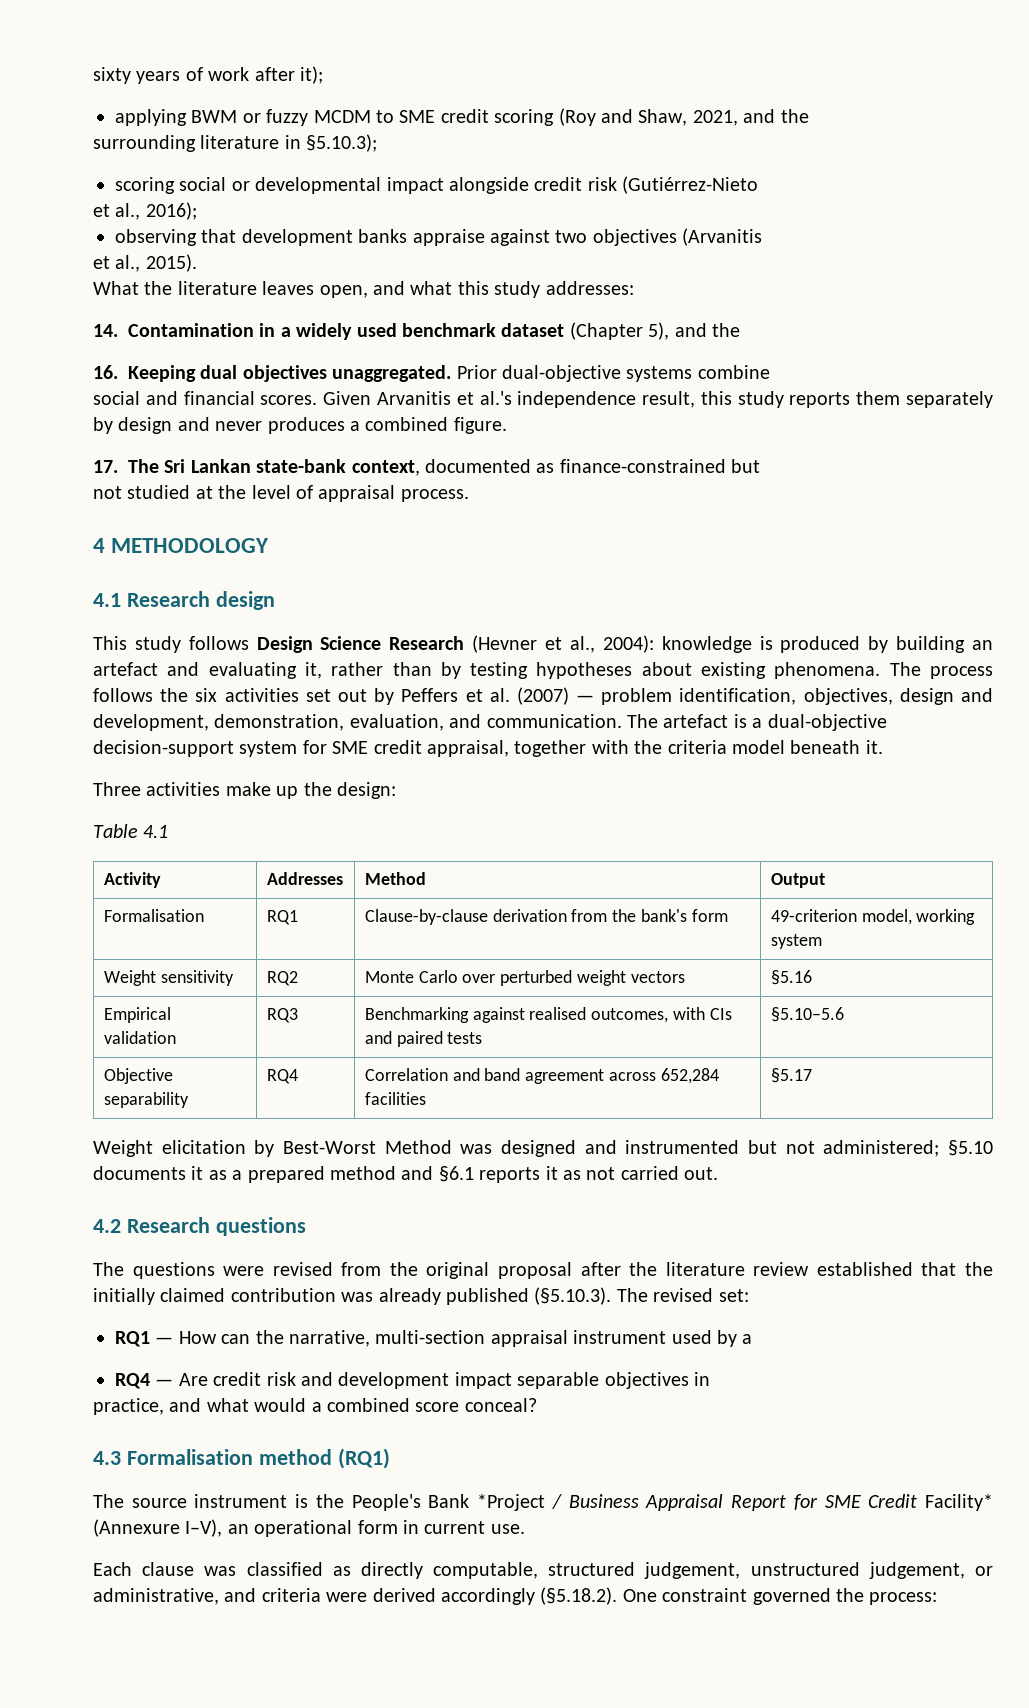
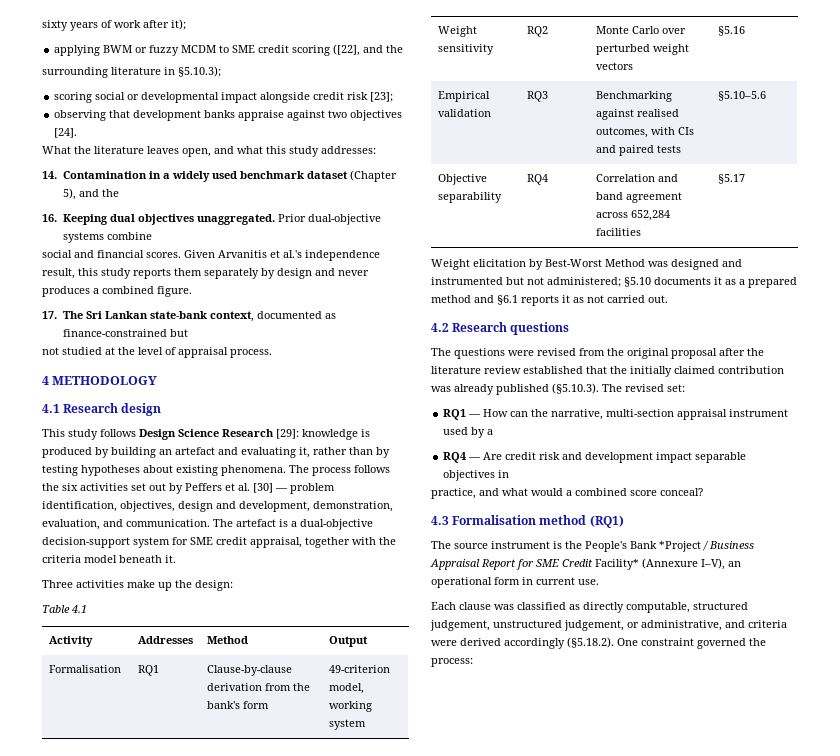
- applying BWM or fuzzy MCDM to SME credit scoring (Roy and Shaw, 2021, and the
+ applying BWM or fuzzy MCDM to SME credit scoring ([22], and the
- scoring social or developmental impact alongside credit risk (Gutiérrez-Nieto
- et al., 2016);
+ scoring social or developmental impact alongside credit risk [23];
- observing that development banks appraise against two objectives (Arvanitis
- et al., 2015).
+ observing that development banks appraise against two objectives [24].
- This study follows Design Science Research (Hevner et al., 2004): knowledge is produced by building an artefact and evaluating it, rather than by testing hypotheses about existing phenomena.
+ This study follows Design Science Research [29]: knowledge is produced by building an artefact and evaluating it, rather than by testing hypotheses about existing phenomena.
- The process follows the six activities set out by Peffers et al. (2007) — problem identification, objectives, design and development, demonstration, evaluation, and communication.
+ The process follows the six activities set out by Peffers et al. [30] — problem identification, objectives, design and development, demonstration, evaluation, and communication.

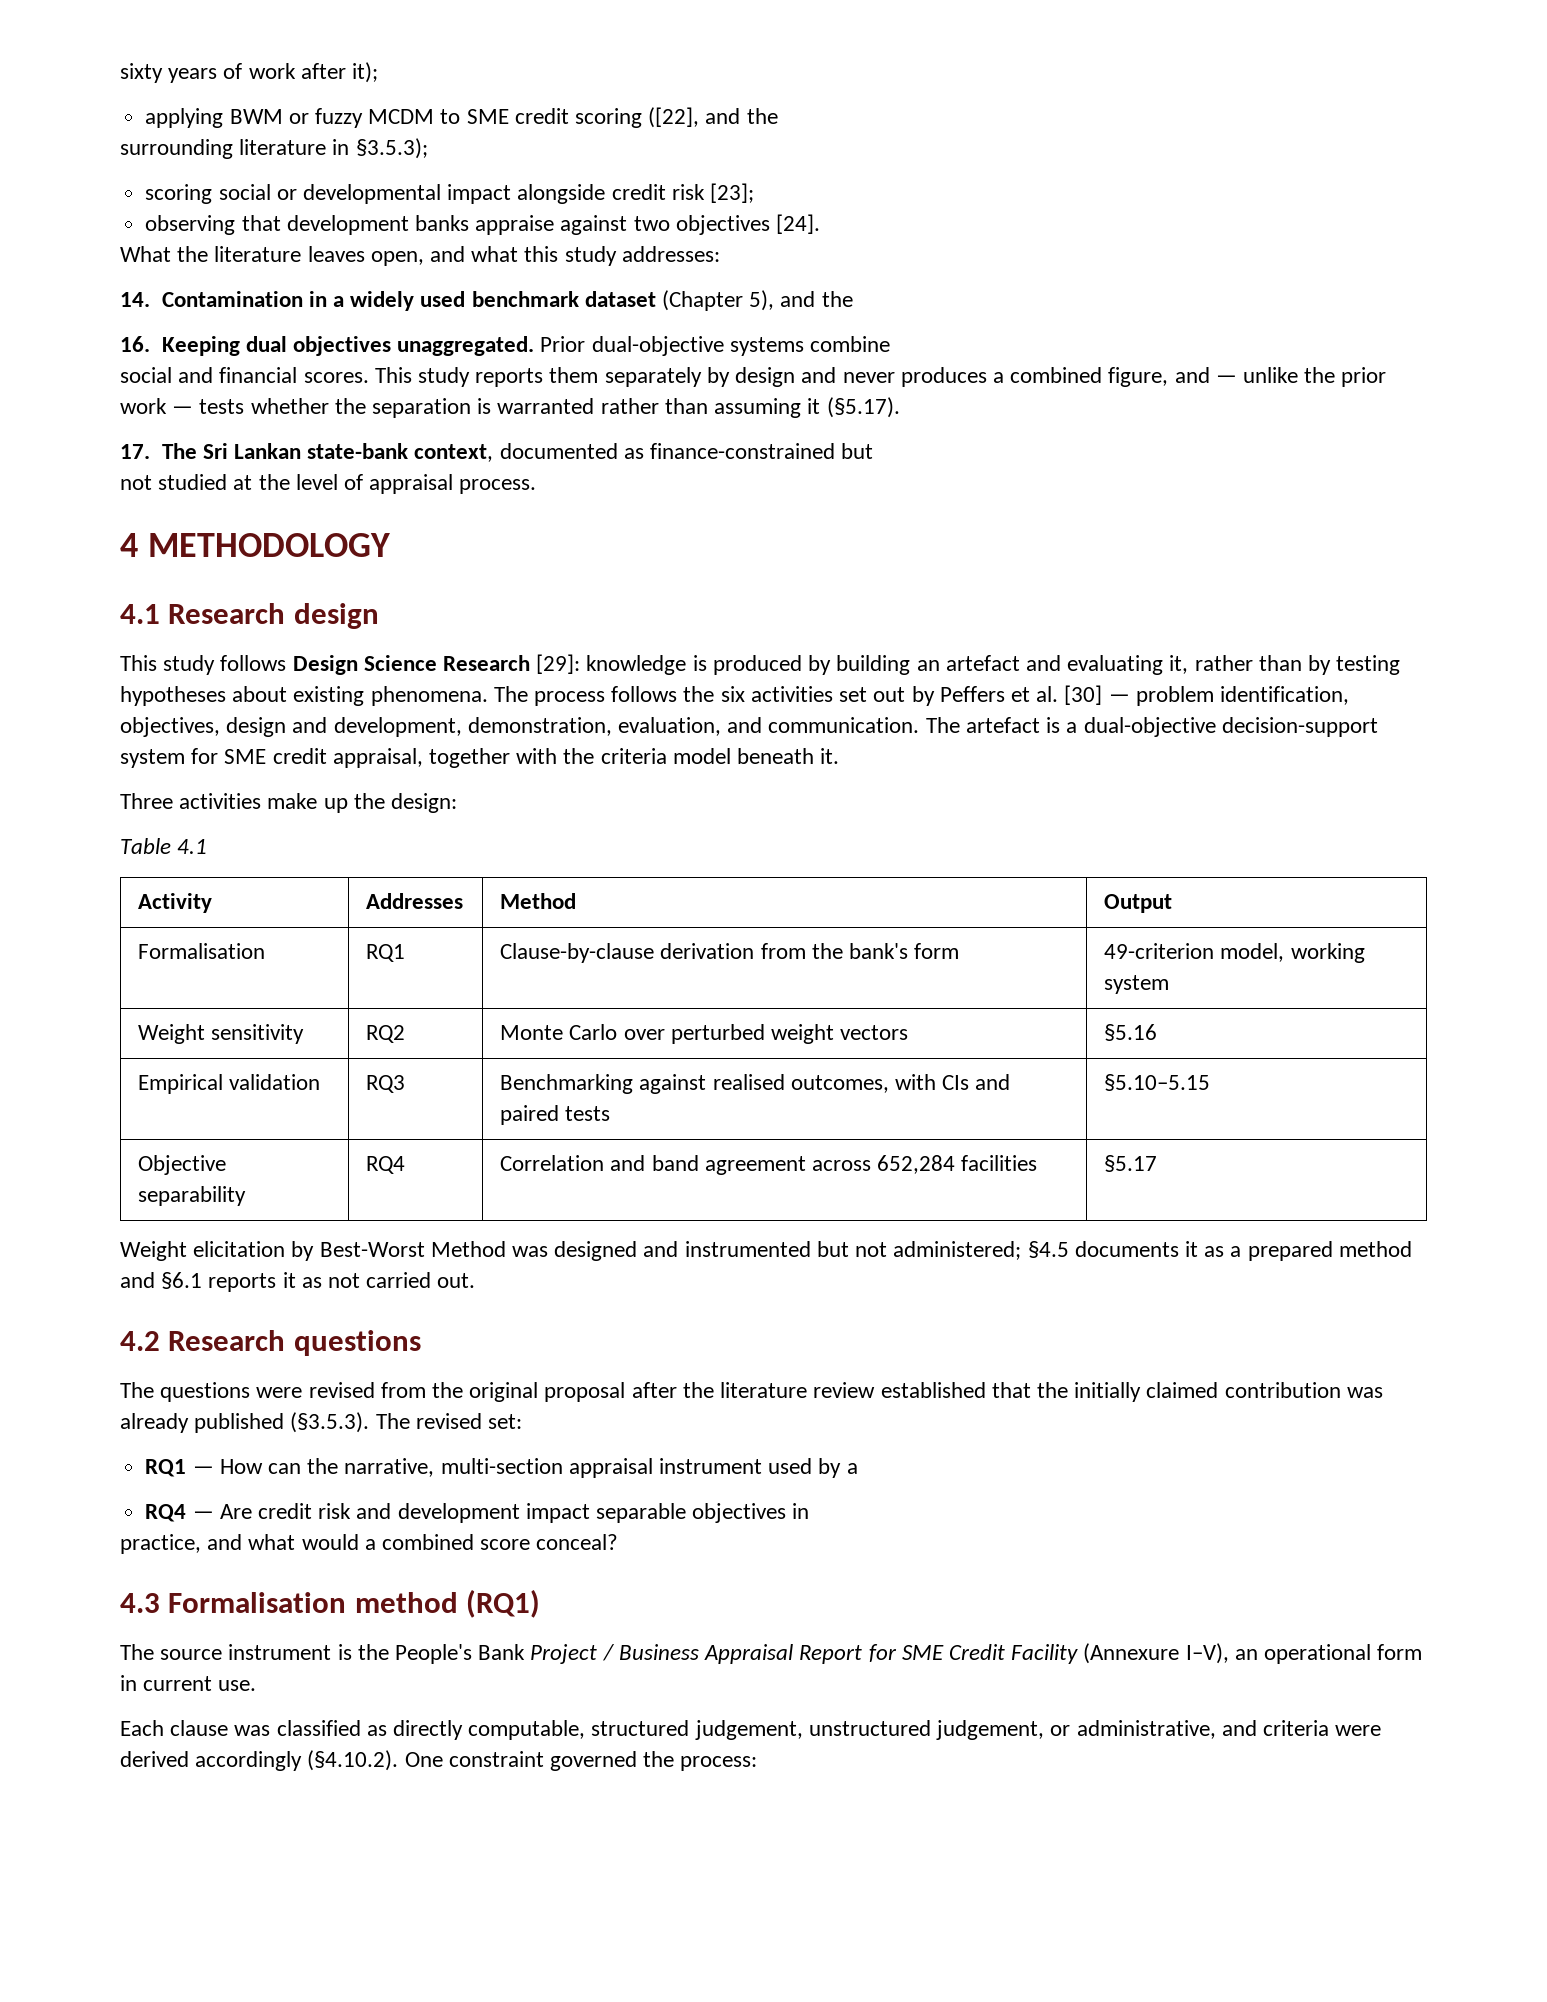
- surrounding literature in §5.10.3);
+ surrounding literature in §3.5.3);
- Given Arvanitis et al.'s independence result, this study reports them separately by design and never produces a combined figure.
+ This study reports them separately by design and never produces a combined figure, and — unlike the prior work — tests whether the separation is warranted rather than assuming it (§5.17).
- Empirical validation | RQ3 | Benchmarking against realised outcomes, with CIs and paired tests | §5.10–5.6
+ Empirical validation | RQ3 | Benchmarking against realised outcomes, with CIs and paired tests | §5.10–5.15
- Weight elicitation by Best-Worst Method was designed and instrumented but not administered; §5.10 documents it as a prepared method and §6.1 reports it as not carried out.
+ Weight elicitation by Best-Worst Method was designed and instrumented but not administered; §4.5 documents it as a prepared method and §6.1 reports it as not carried out.
- The questions were revised from the original proposal after the literature review established that the initially claimed contribution was already published (§5.10.3). The revised set:
+ The questions were revised from the original proposal after the literature review established that the initially claimed contribution was already published (§3.5.3). The revised set:
- The source instrument is the People's Bank *Project / Business Appraisal Report for SME Credit Facility* (Annexure I–V), an operational form in current use.
+ The source instrument is the People's Bank Project / Business Appraisal Report for SME Credit Facility (Annexure I–V), an operational form in current use.
- Each clause was classified as directly computable, structured judgement, unstructured judgement, or administrative, and criteria were derived accordingly (§5.18.2). One constraint governed the process:
+ Each clause was classified as directly computable, structured judgement, unstructured judgement, or administrative, and criteria were derived accordingly (§4.10.2). One constraint governed the process:

